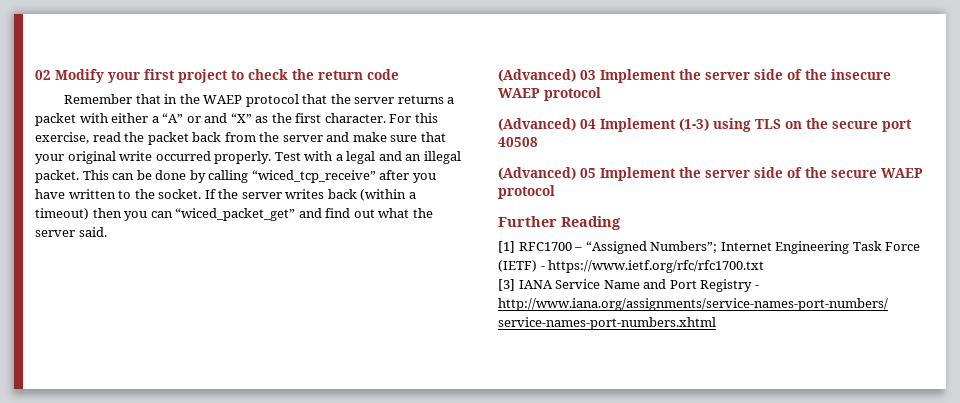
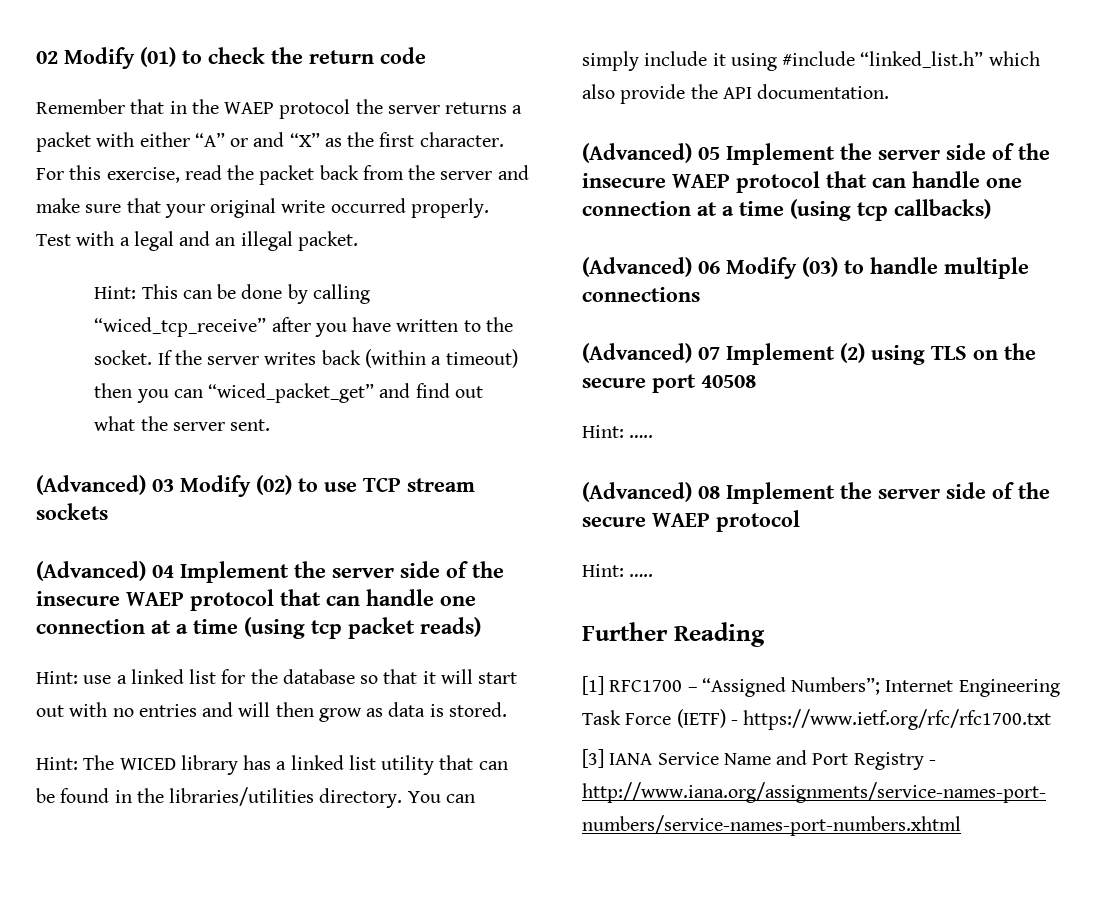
- 02 Modify your first project to check the return code
+ 02 Modify (01) to check the return code
- Remember that in the WAEP protocol that the server returns a packet with either a “A” or and “X” as the first character.
+ Remember that in the WAEP protocol the server returns a packet with either “A” or and “X” as the first character.
- Test with a legal and an illegal packet. This can be done by calling “wiced_tcp_receive” after you have written to the socket.
+ Test with a legal and an illegal packet.
+ Hint: This can be done by calling “wiced_tcp_receive” after you have written to the socket.
- If the server writes back (within a timeout) then you can “wiced_packet_get” and find out what the server said.
+ If the server writes back (within a timeout) then you can “wiced_packet_get” and find out what the server sent.
- (Advanced) 03 Implement the server side of the insecure WAEP protocol
- (Advanced) 04 Implement (1-3) using TLS on the secure port 40508
+ (Advanced) 03 Modify (02) to use TCP stream sockets
+ (Advanced) 04 Implement the server side of the insecure WAEP protocol that can handle one connection at a time (using tcp packet reads)
+ Hint: use a linked list for the database so that it will start out with no entries and will then grow as data is stored.
+ Hint: The WICED library has a linked list utility that can be found in the libraries/utilities directory. You can simply include it using #include “linked_list.h” which also provide the API documentation.
- (Advanced) 05 Implement the server side of the secure WAEP protocol
+ (Advanced) 05 Implement the server side of the insecure WAEP protocol that can handle one connection at a time (using tcp callbacks)
+ (Advanced) 06 Modify (03) to handle multiple connections
+ (Advanced) 07 Implement (2) using TLS on the secure port 40508
+ Hint: …..
+ (Advanced) 08 Implement the server side of the secure WAEP protocol
+ Hint: …..

